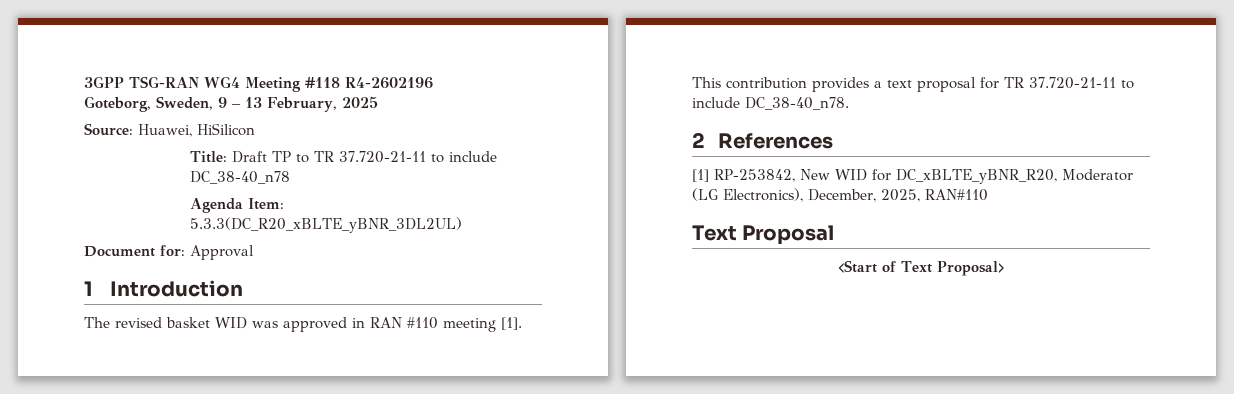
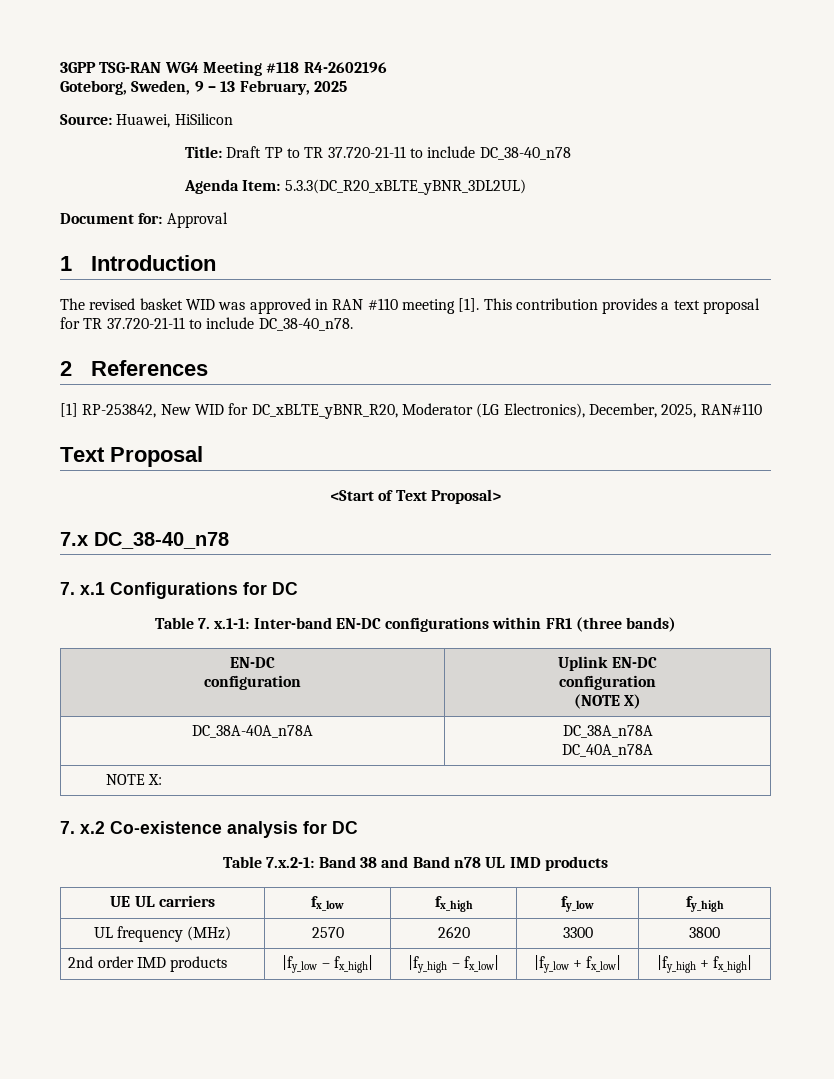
+ 7.x DC_38-40_n78
+ 7. x.1 Configurations for DC
+ Table 7. x.1-1: Inter-band EN-DC configurations within FR1 (three bands)
+ EN-DC
+ configuration | Uplink EN-DC
+ configuration
+ (NOTE X)
+ DC_38A-40A_n78A | DC_38A_n78A
+ DC_40A_n78A
+ NOTE X:
+ 7. x.2 Co-existence analysis for DC
+ Table 7.x.2-1: Band 38 and Band n78 UL IMD products
+ UE UL carriers | fx_low | fx_high | fy_low | fy_high
+ UL frequency (MHz) | 2570 | 2620 | 3300 | 3800
+ 2nd order IMD products | |fy_low – fx_high| | |fy_high – fx_low| | |fy_low + fx_low| | |fy_high + fx_high|

